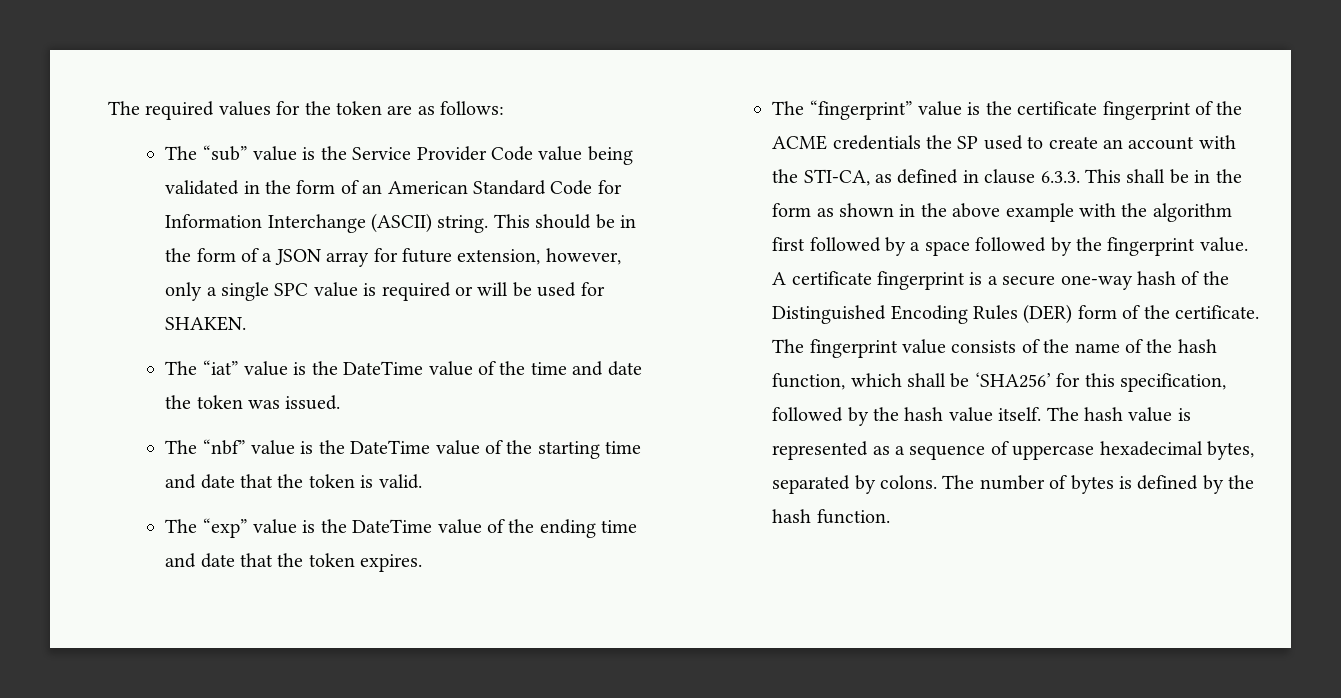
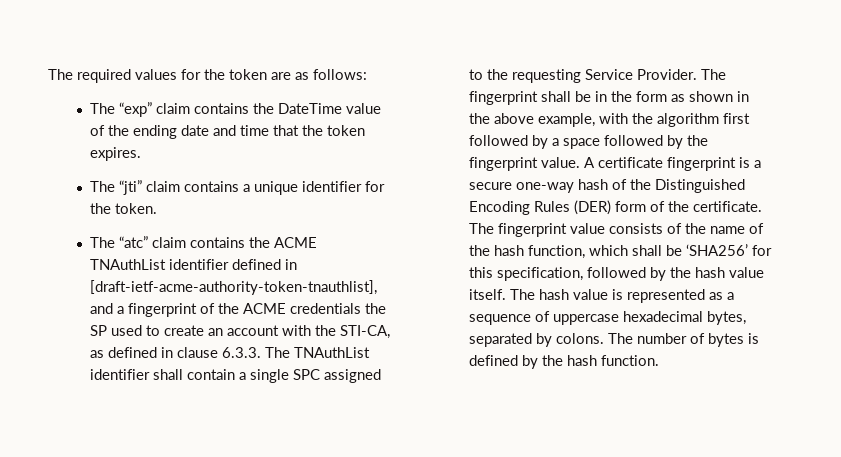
- The “sub” value is the Service Provider Code value being validated in the form of an American Standard Code for Information Interchange (ASCII) string. This should be in the form of a JSON array for future extension, however, only a single SPC value is required or will be used for SHAKEN.
- The “iat” value is the DateTime value of the time and date the token was issued.
- The “nbf” value is the DateTime value of the starting time and date that the token is valid.
- The “exp” value is the DateTime value of the ending time and date that the token expires.
+ The “exp” claim contains the DateTime value of the ending date and time that the token expires.
- The “fingerprint” value is the certificate fingerprint of the ACME credentials the SP used to create an account with the STI-CA, as defined in clause 6.3.3. This shall be in the form as shown in the above example with the algorithm first followed by a space followed by the fingerprint value.
+ The “jti” claim contains a unique identifier for the token.
+ The “atc” claim contains the ACME TNAuthList identifier defined in [draft-ietf-acme-authority-token-tnauthlist], and a fingerprint of the ACME credentials the SP used to create an account with the STI-CA, as defined in clause 6.3.3. The TNAuthList identifier shall contain a single SPC assigned to the requesting Service Provider. The fingerprint shall be in the form as shown in the above example, with the algorithm first followed by a space followed by the fingerprint value.

